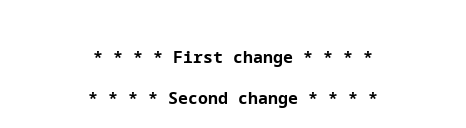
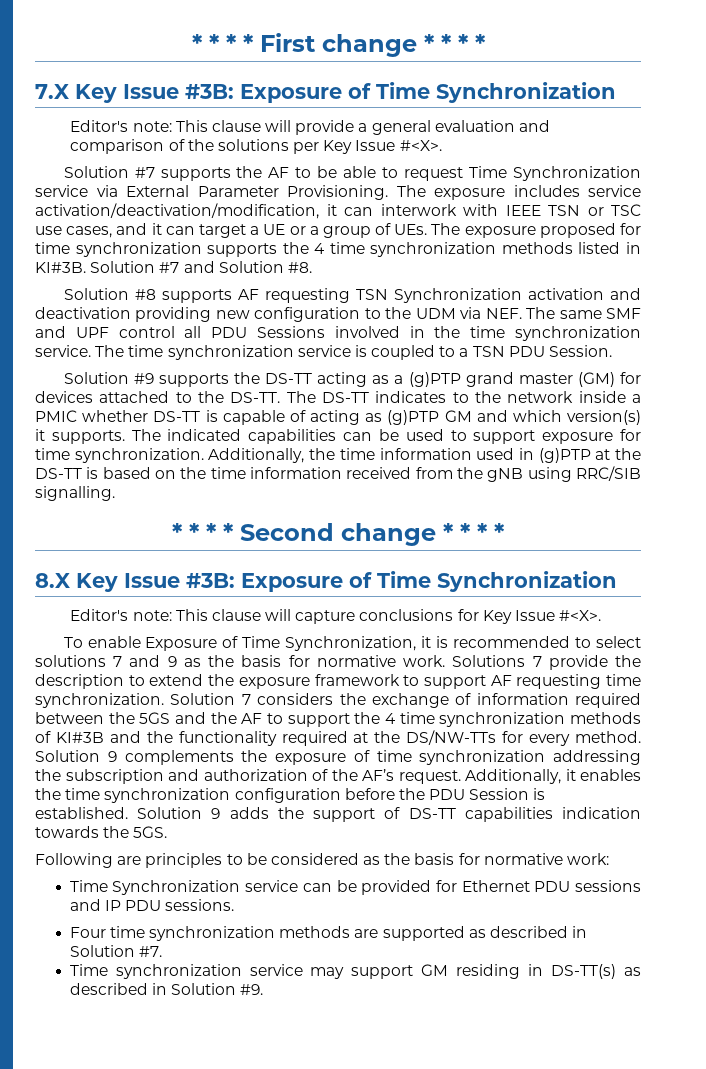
+ 7.X Key Issue #3B: Exposure of Time Synchronization
+ Editor's note: This clause will provide a general evaluation and comparison of the solutions per Key Issue #<X>.
+ Solution #7 supports the AF to be able to request Time Synchronization service via External Parameter Provisioning. The exposure includes service activation/deactivation/modification, it can interwork with IEEE TSN or TSC use cases, and it can target a UE or a group of UEs. The exposure proposed for time synchronization supports the 4 time synchronization methods listed in KI#3B. Solution #7 and Solution #8.
+ Solution #8 supports AF requesting TSN Synchronization activation and deactivation providing new configuration to the UDM via NEF. The same SMF and UPF control all PDU Sessions involved in the time synchronization service. The time synchronization service is coupled to a TSN PDU Session.
+ Solution #9 supports the DS-TT acting as a (g)PTP grand master (GM) for devices attached to the DS-TT. The DS-TT indicates to the network inside a PMIC whether DS-TT is capable of acting as (g)PTP GM and which version(s) it supports. The indicated capabilities can be used to support exposure for time synchronization. Additionally, the time information used in (g)PTP at the DS-TT is based on the time information received from the gNB using RRC/SIB signalling.
+ 8.X Key Issue #3B: Exposure of Time Synchronization
+ Editor's note: This clause will capture conclusions for Key Issue #<X>.
+ To enable Exposure of Time Synchronization, it is recommended to select solutions 7 and 9 as the basis for normative work. Solutions 7 provide the description to extend the exposure framework to support AF requesting time synchronization. Solution 7 considers the exchange of information required between the 5GS and the AF to support the 4 time synchronization methods of KI#3B and the functionality required at the DS/NW-TTs for every method. Solution 9 complements the exposure of time synchronization addressing the subscription and authorization of the AF’s request. Additionally, it enables the time synchronization configuration before the PDU Session is established. Solution 9 adds the support of DS-TT capabilities indication towards the 5GS.
+ Following are principles to be considered as the basis for normative work:
+ Time Synchronization service can be provided for Ethernet PDU sessions and IP PDU sessions.
+ Four time synchronization methods are supported as described in Solution #7.
+ Time synchronization service may support GM residing in DS-TT(s) as described in Solution #9.

